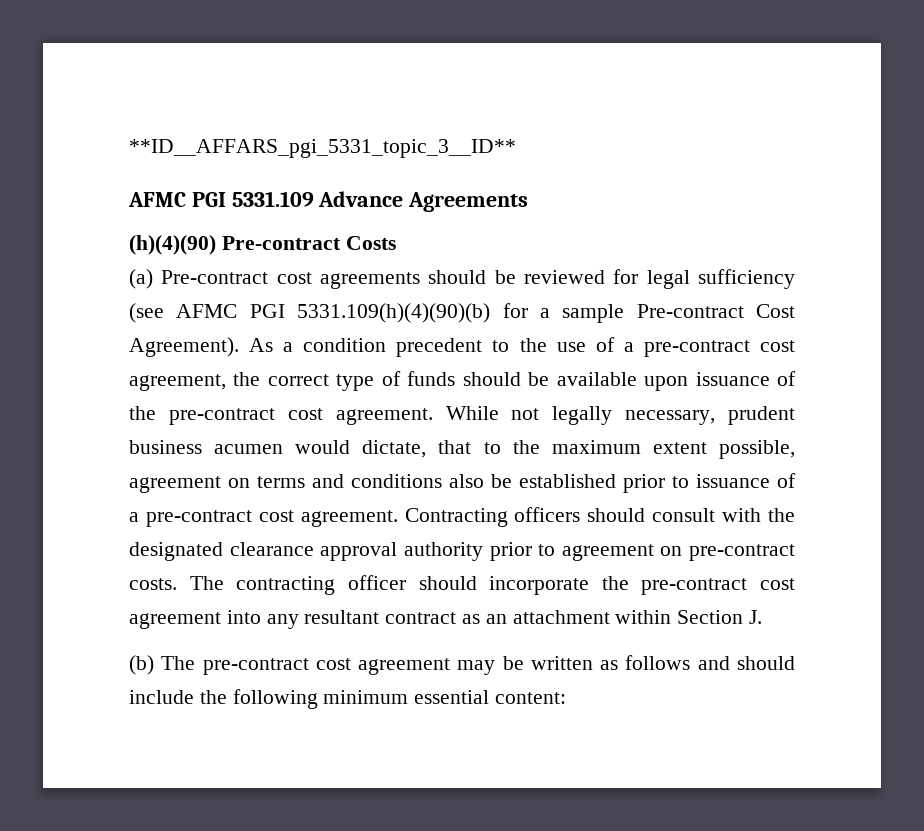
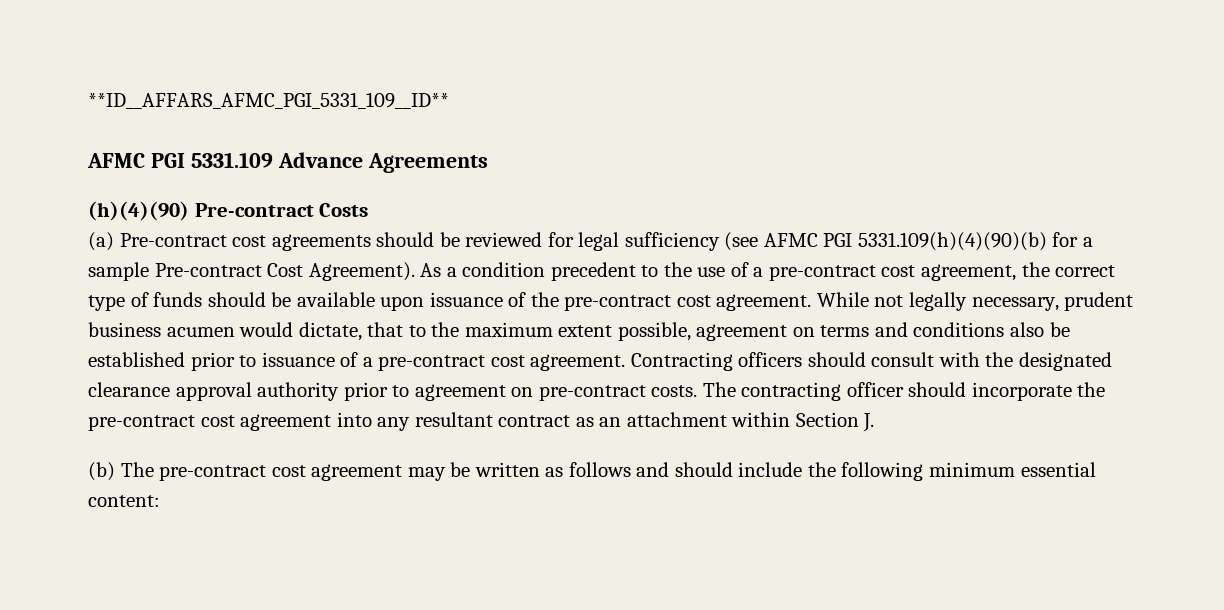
- **ID__AFFARS_pgi_5331_topic_3__ID**
+ **ID__AFFARS_AFMC_PGI_5331_109__ID**

